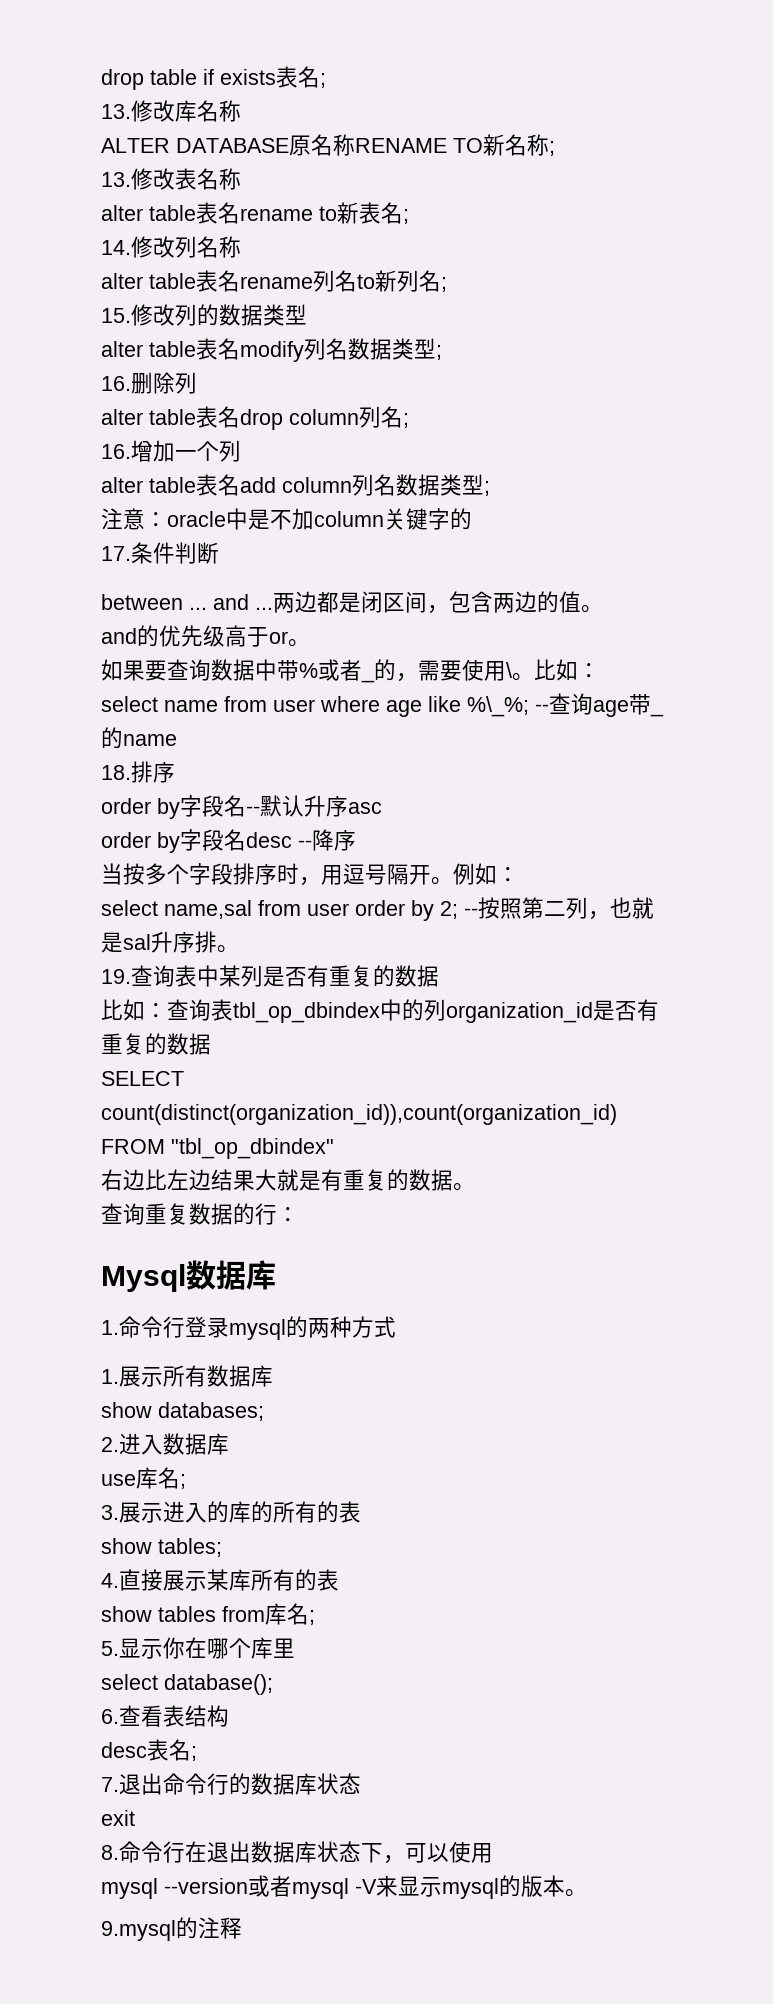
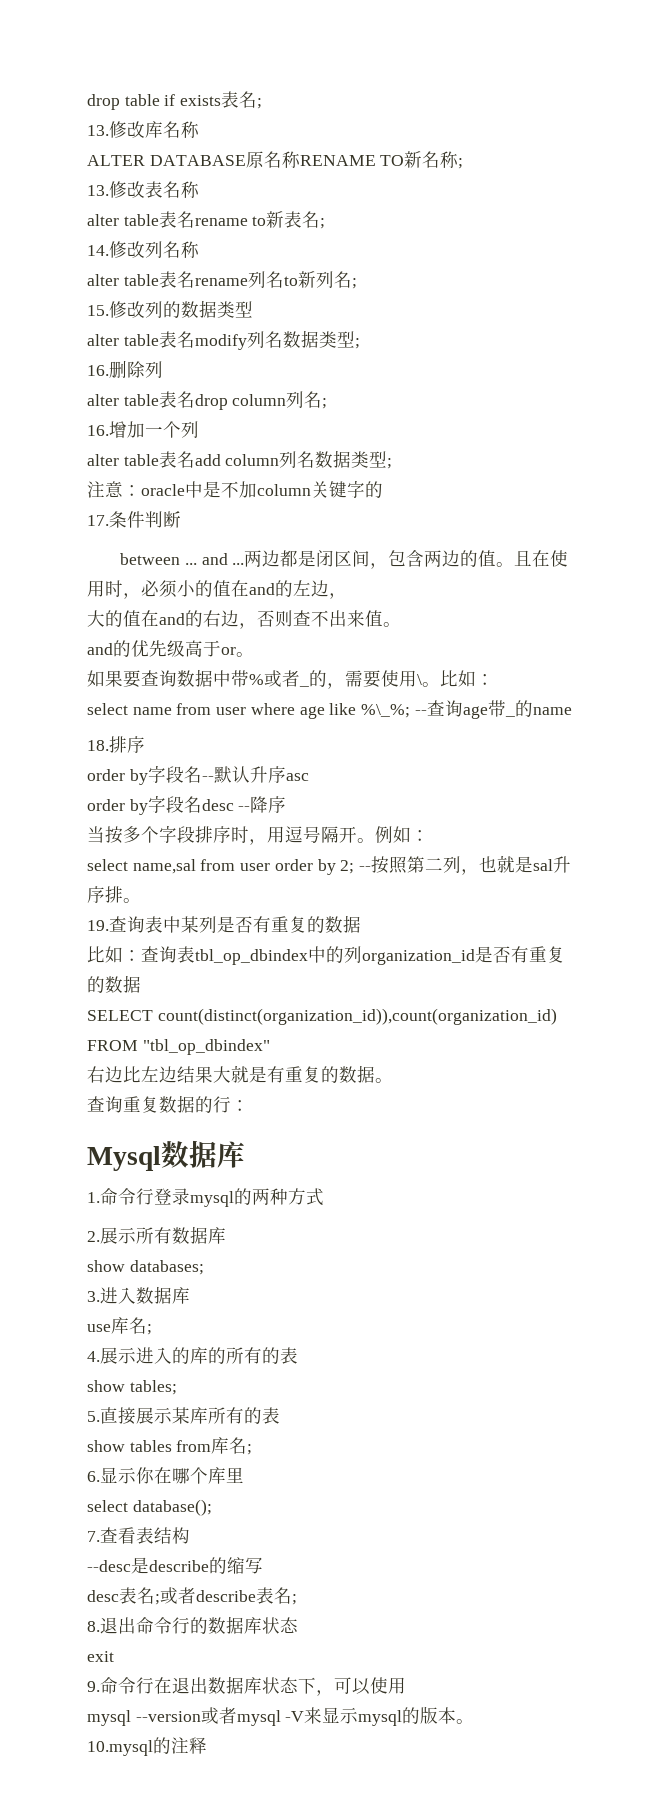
+ 且在使用时，必须小的值在and的左边，
+ 大的值在and的右边，否则查不出来值。
- 1.展示所有数据库
+ 2.展示所有数据库
- 2.进入数据库
+ 3.进入数据库
- 3.展示进入的库的所有的表
+ 4.展示进入的库的所有的表
- 4.直接展示某库所有的表
+ 5.直接展示某库所有的表
- 5.显示你在哪个库里
+ 6.显示你在哪个库里
- 6.查看表结构
+ 7.查看表结构
+ --desc是describe的缩写
- desc表名;
- 7.退出命令行的数据库状态
+ desc表名;或者describe表名;
+ 8.退出命令行的数据库状态
- 8.命令行在退出数据库状态下，可以使用
+ 9.命令行在退出数据库状态下，可以使用
- 9.mysql的注释
+ 10.mysql的注释

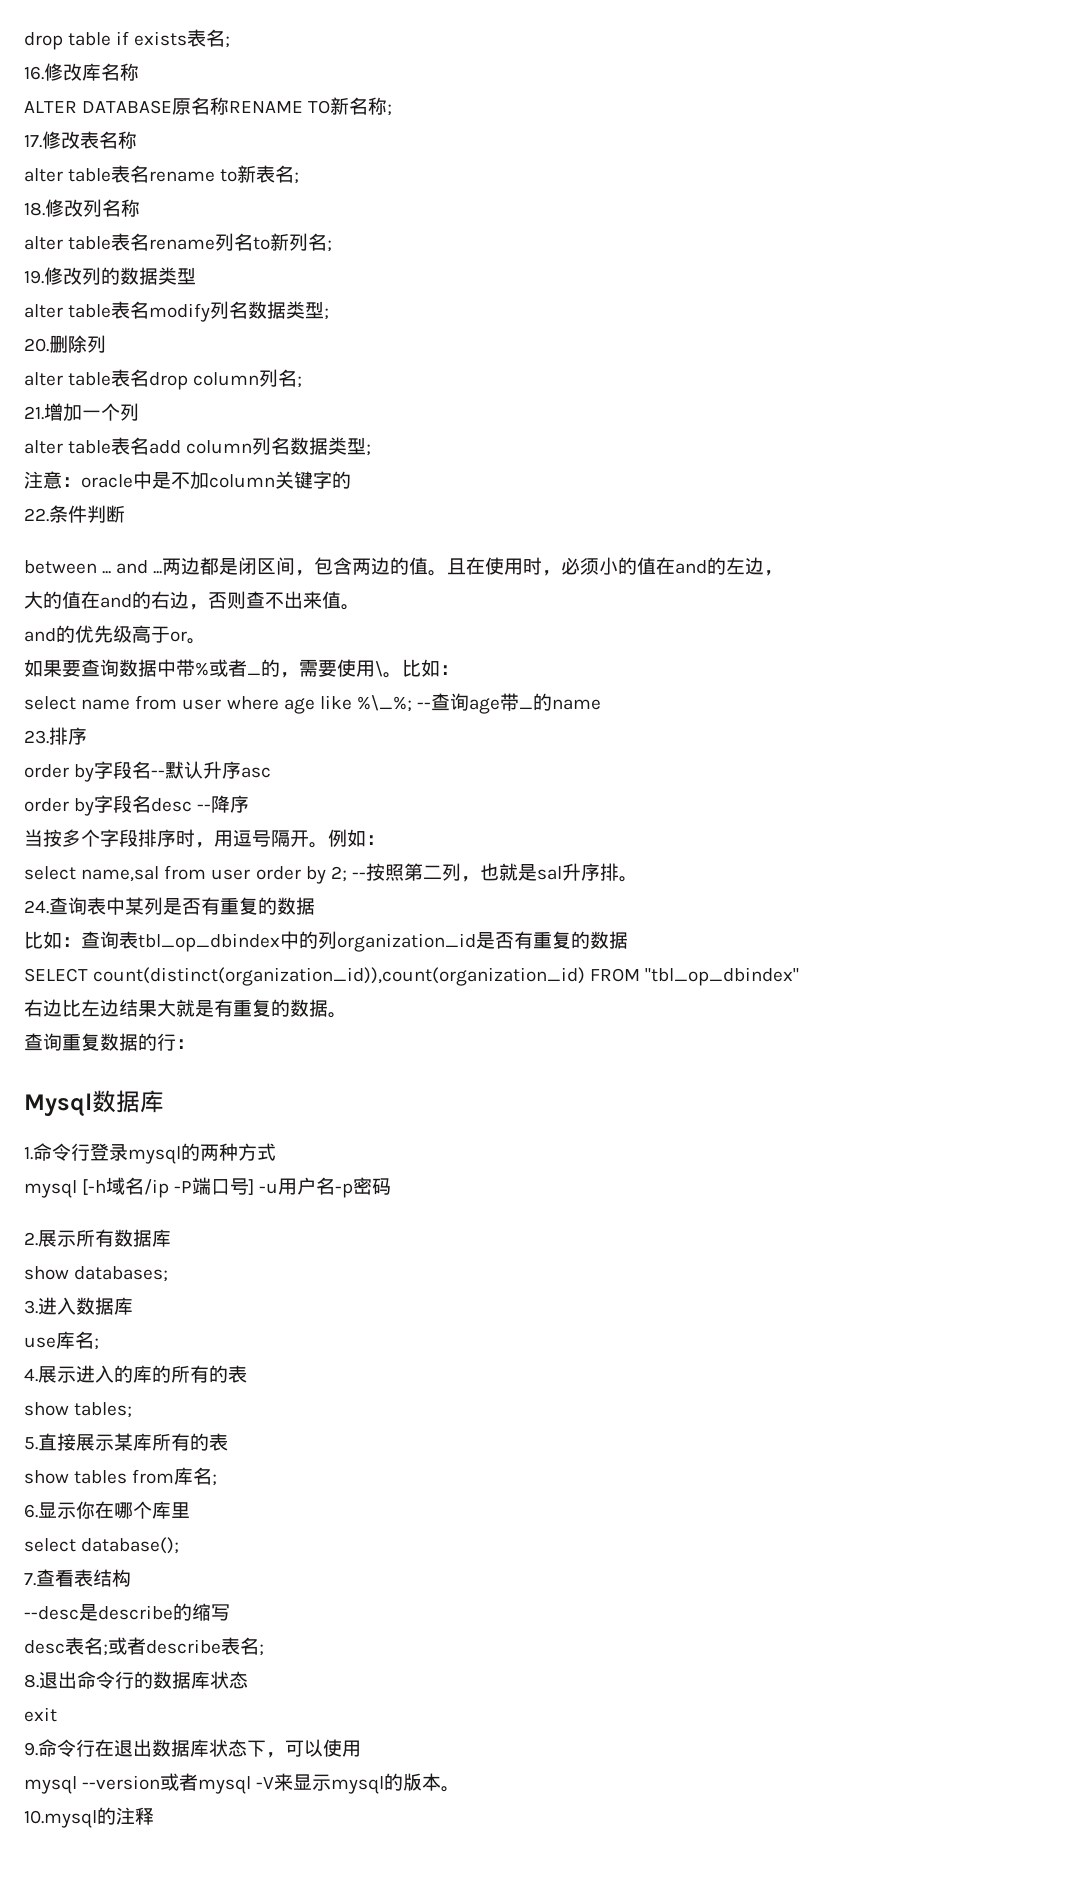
- 13.修改库名称
+ 16.修改库名称
- 13.修改表名称
+ 17.修改表名称
- 14.修改列名称
+ 18.修改列名称
- 15.修改列的数据类型
+ 19.修改列的数据类型
- 16.删除列
+ 20.删除列
- 16.增加一个列
+ 21.增加一个列
- 17.条件判断
+ 22.条件判断
- 18.排序
+ 23.排序
- 19.查询表中某列是否有重复的数据
+ 24.查询表中某列是否有重复的数据
+ mysql [-h域名/ip -P端口号] -u用户名-p密码

